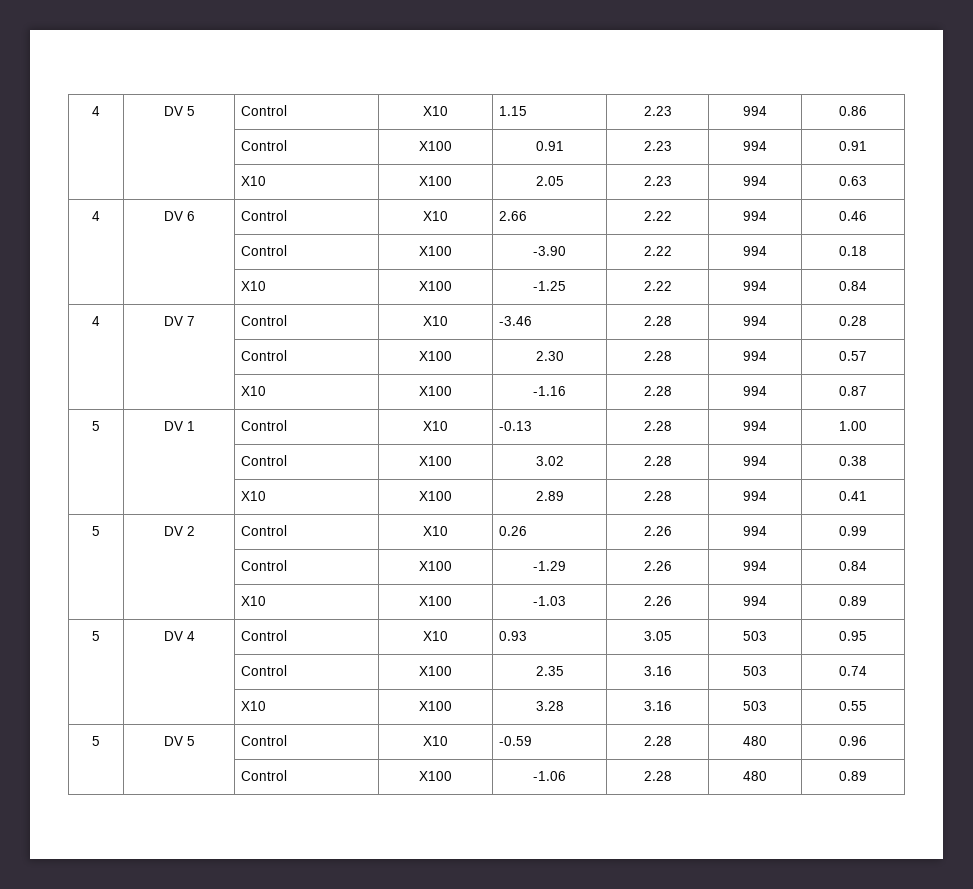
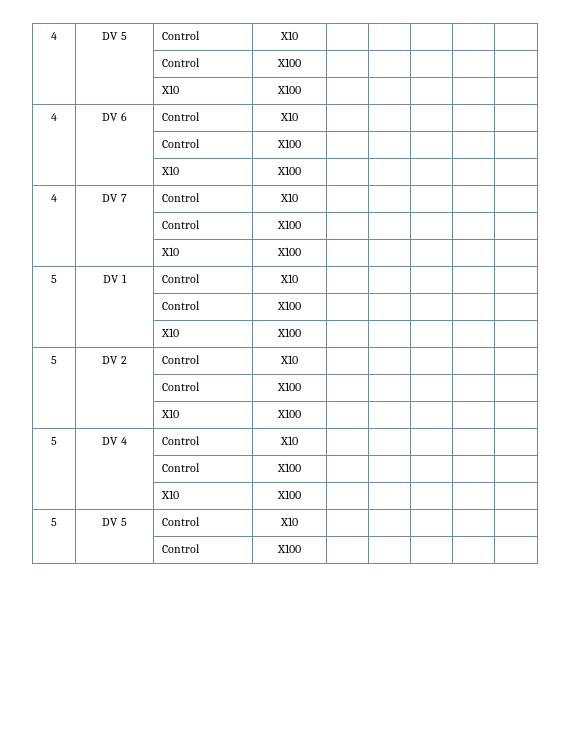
- 4 | DV 5 | Control | X10 | 1.15 | 2.23 | 994 | 0.86
- | | Control | X100 | 0.91 | 2.23 | 994 | 0.91
- | | X10 | X100 | 2.05 | 2.23 | 994 | 0.63
+ 4 | DV 5 | Control | X10 | | | | |
+ | | Control | X100 | | | | |
+ | | X10 | X100 | | | | |
- 4 | DV 6 | Control | X10 | 2.66 | 2.22 | 994 | 0.46
- | | Control | X100 | -3.90 | 2.22 | 994 | 0.18
- | | X10 | X100 | -1.25 | 2.22 | 994 | 0.84
+ 4 | DV 6 | Control | X10 | | | | |
+ | | Control | X100 | | | | |
+ | | X10 | X100 | | | | |
- 4 | DV 7 | Control | X10 | -3.46 | 2.28 | 994 | 0.28
- | | Control | X100 | 2.30 | 2.28 | 994 | 0.57
- | | X10 | X100 | -1.16 | 2.28 | 994 | 0.87
+ 4 | DV 7 | Control | X10 | | | | |
+ | | Control | X100 | | | | |
+ | | X10 | X100 | | | | |
- 5 | DV 1 | Control | X10 | -0.13 | 2.28 | 994 | 1.00
- | | Control | X100 | 3.02 | 2.28 | 994 | 0.38
- | | X10 | X100 | 2.89 | 2.28 | 994 | 0.41
+ 5 | DV 1 | Control | X10 | | | | |
+ | | Control | X100 | | | | |
+ | | X10 | X100 | | | | |
- 5 | DV 2 | Control | X10 | 0.26 | 2.26 | 994 | 0.99
- | | Control | X100 | -1.29 | 2.26 | 994 | 0.84
- | | X10 | X100 | -1.03 | 2.26 | 994 | 0.89
+ 5 | DV 2 | Control | X10 | | | | |
+ | | Control | X100 | | | | |
+ | | X10 | X100 | | | | |
- 5 | DV 4 | Control | X10 | 0.93 | 3.05 | 503 | 0.95
- | | Control | X100 | 2.35 | 3.16 | 503 | 0.74
- | | X10 | X100 | 3.28 | 3.16 | 503 | 0.55
+ 5 | DV 4 | Control | X10 | | | | |
+ | | Control | X100 | | | | |
+ | | X10 | X100 | | | | |
- 5 | DV 5 | Control | X10 | -0.59 | 2.28 | 480 | 0.96
- | | Control | X100 | -1.06 | 2.28 | 480 | 0.89
+ 5 | DV 5 | Control | X10 | | | | |
+ | | Control | X100 | | | | |

